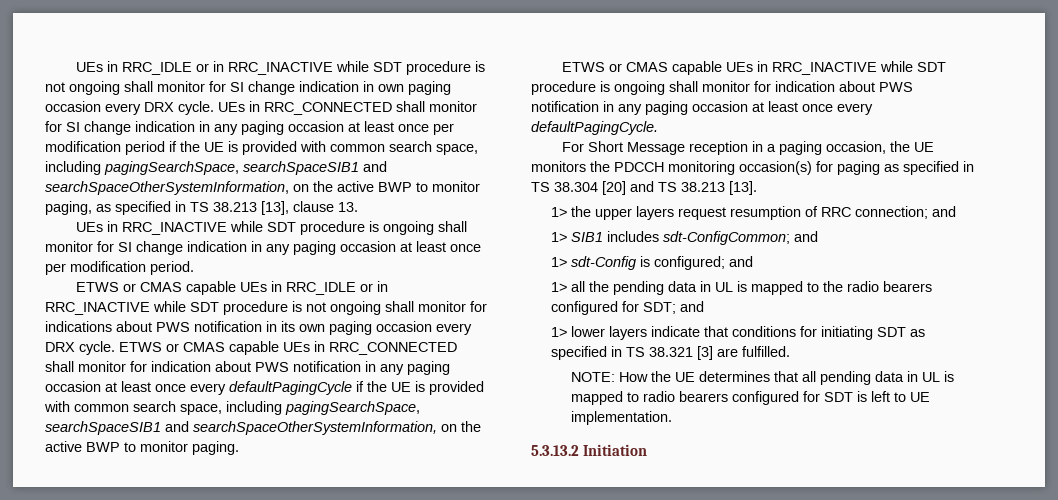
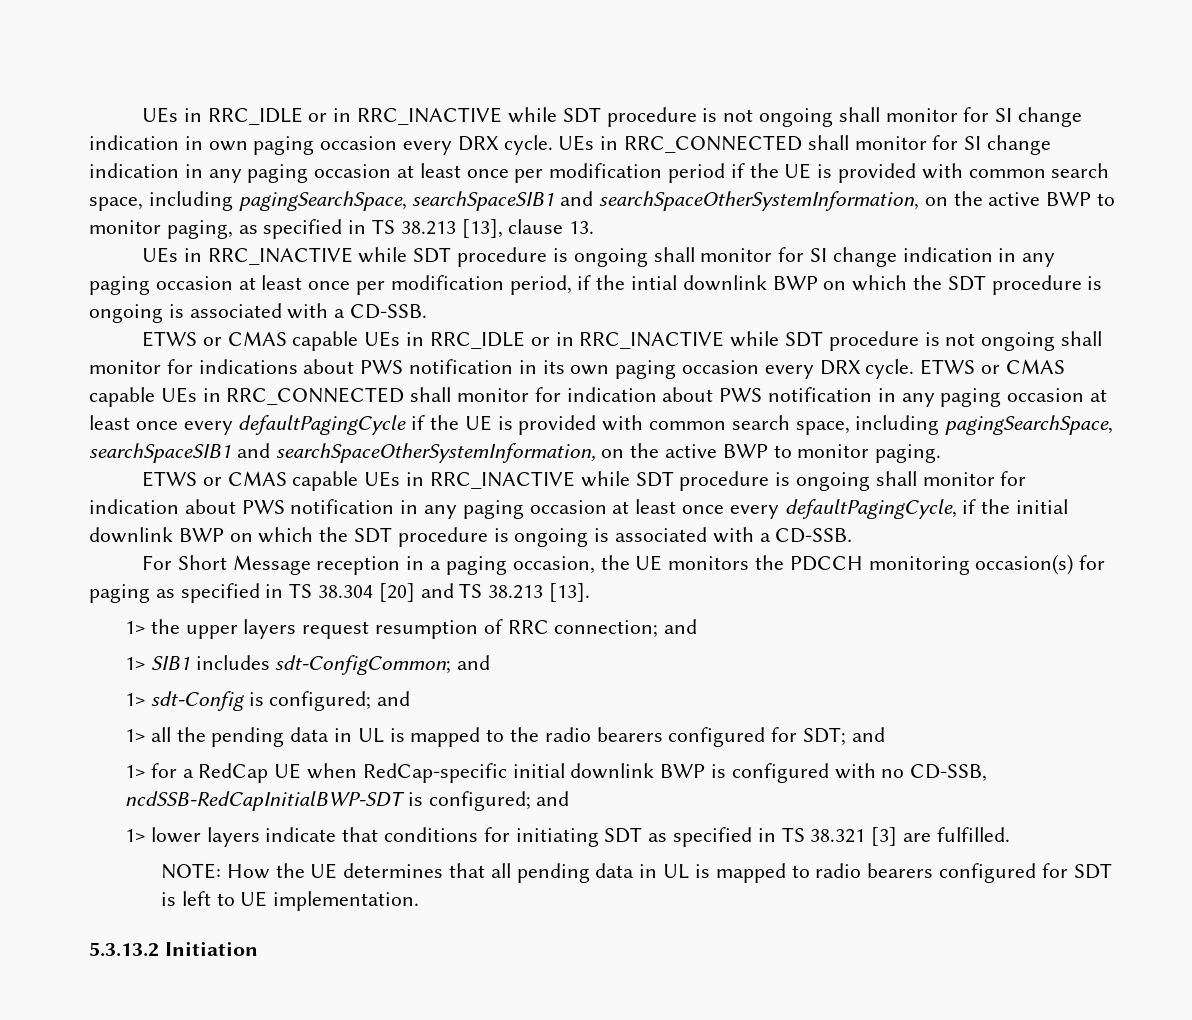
- UEs in RRC_INACTIVE while SDT procedure is ongoing shall monitor for SI change indication in any paging occasion at least once per modification period.
+ UEs in RRC_INACTIVE while SDT procedure is ongoing shall monitor for SI change indication in any paging occasion at least once per modification period, if the intial downlink BWP on which the SDT procedure is ongoing is associated with a CD-SSB.
- ETWS or CMAS capable UEs in RRC_INACTIVE while SDT procedure is ongoing shall monitor for indication about PWS notification in any paging occasion at least once every defaultPagingCycle.
+ ETWS or CMAS capable UEs in RRC_INACTIVE while SDT procedure is ongoing shall monitor for indication about PWS notification in any paging occasion at least once every defaultPagingCycle, if the initial downlink BWP on which the SDT procedure is ongoing is associated with a CD-SSB.
+ 1> for a RedCap UE when RedCap-specific initial downlink BWP is configured with no CD-SSB, ncdSSB-RedCapInitialBWP-SDT is configured; and

